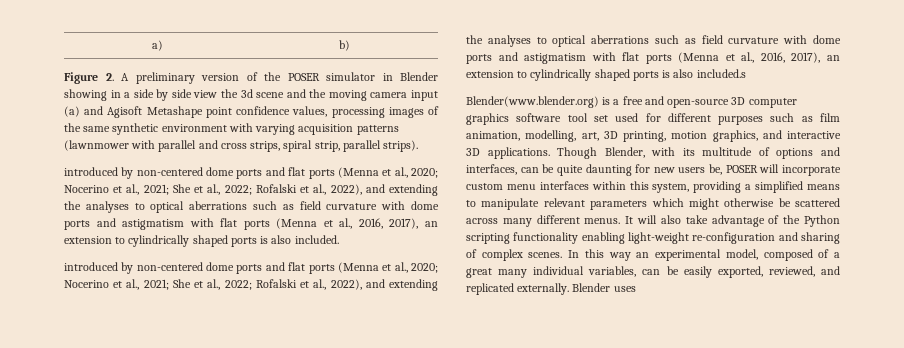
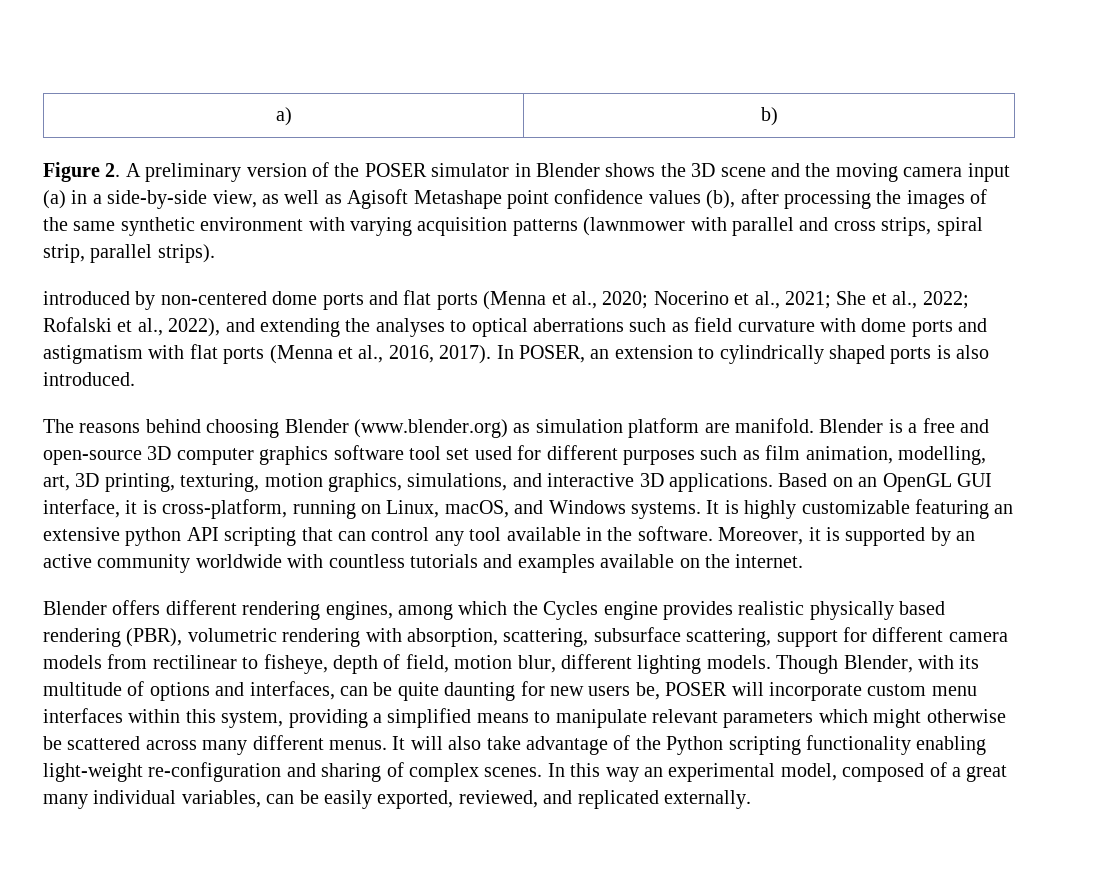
- Figure 2. A preliminary version of the POSER simulator in Blender showing in a side by side view the 3d scene and the moving camera input (a) and Agisoft Metashape point confidence values, processing images of the same synthetic environment with varying acquisition patterns (lawnmower with parallel and cross strips, spiral strip, parallel strips).
+ Figure 2. A preliminary version of the POSER simulator in Blender shows the 3D scene and the moving camera input (a) in a side-by-side view, as well as Agisoft Metashape point confidence values (b), after processing the images of the same synthetic environment with varying acquisition patterns (lawnmower with parallel and cross strips, spiral strip, parallel strips).
- Rofalski et al., 2022), and extending the analyses to optical aberrations such as field curvature with dome ports and astigmatism with flat ports (Menna et al., 2016, 2017), an extension to cylindrically shaped ports is also included.
- introduced by non-centered dome ports and flat ports (Menna et al., 2020; Nocerino et al., 2021; She et al., 2022; Rofalski et al., 2022), and extending the analyses to optical aberrations such as field curvature with dome ports and astigmatism with flat ports (Menna et al., 2016, 2017), an extension to cylindrically shaped ports is also included.s
- Blender(www.blender.org) is a free and open-source 3D computer graphics software tool set used for different purposes such as film animation, modelling, art, 3D printing, motion graphics, and interactive 3D applications.
+ Rofalski et al., 2022), and extending the analyses to optical aberrations such as field curvature with dome ports and astigmatism with flat ports (Menna et al., 2016, 2017). In POSER, an extension to cylindrically shaped ports is also introduced.
+ The reasons behind choosing Blender (www.blender.org) as simulation platform are manifold. Blender is a free and open-source 3D computer graphics software tool set used for different purposes such as film animation, modelling, art, 3D printing, texturing, motion graphics, simulations, and interactive 3D applications.
+ Based on an OpenGL GUI interface, it is cross-platform, running on Linux, macOS, and Windows systems. It is highly customizable featuring an extensive python API scripting that can control any tool available in the software. Moreover, it is supported by an active community worldwide with countless tutorials and examples available on the internet.
+ Blender offers different rendering engines, among which the Cycles engine provides realistic physically based rendering (PBR), volumetric rendering with absorption, scattering, subsurface scattering, support for different camera models from rectilinear to fisheye, depth of field, motion blur, different lighting models.
- Blender uses

